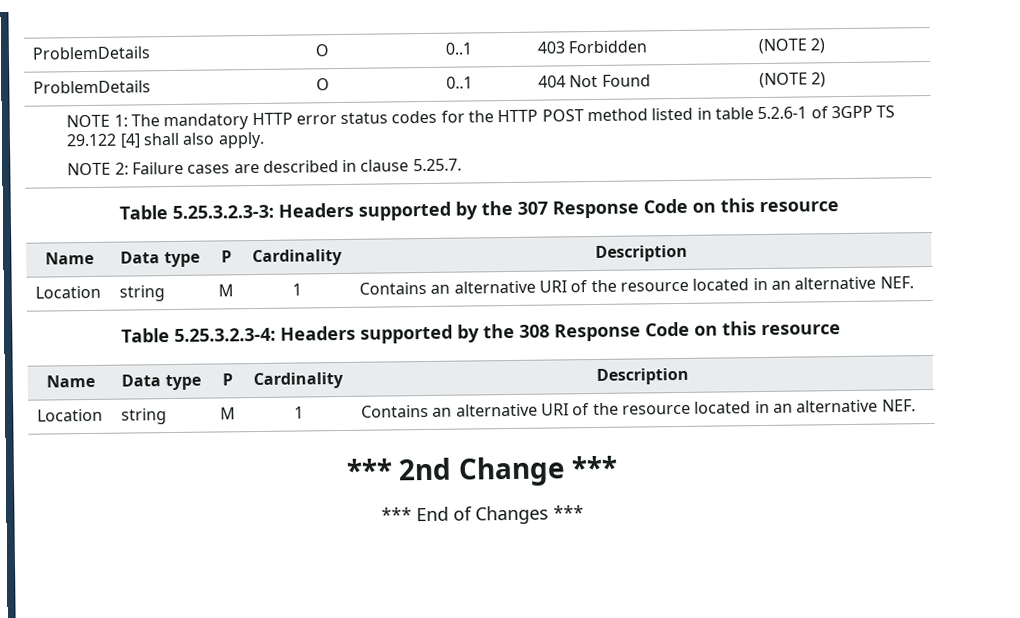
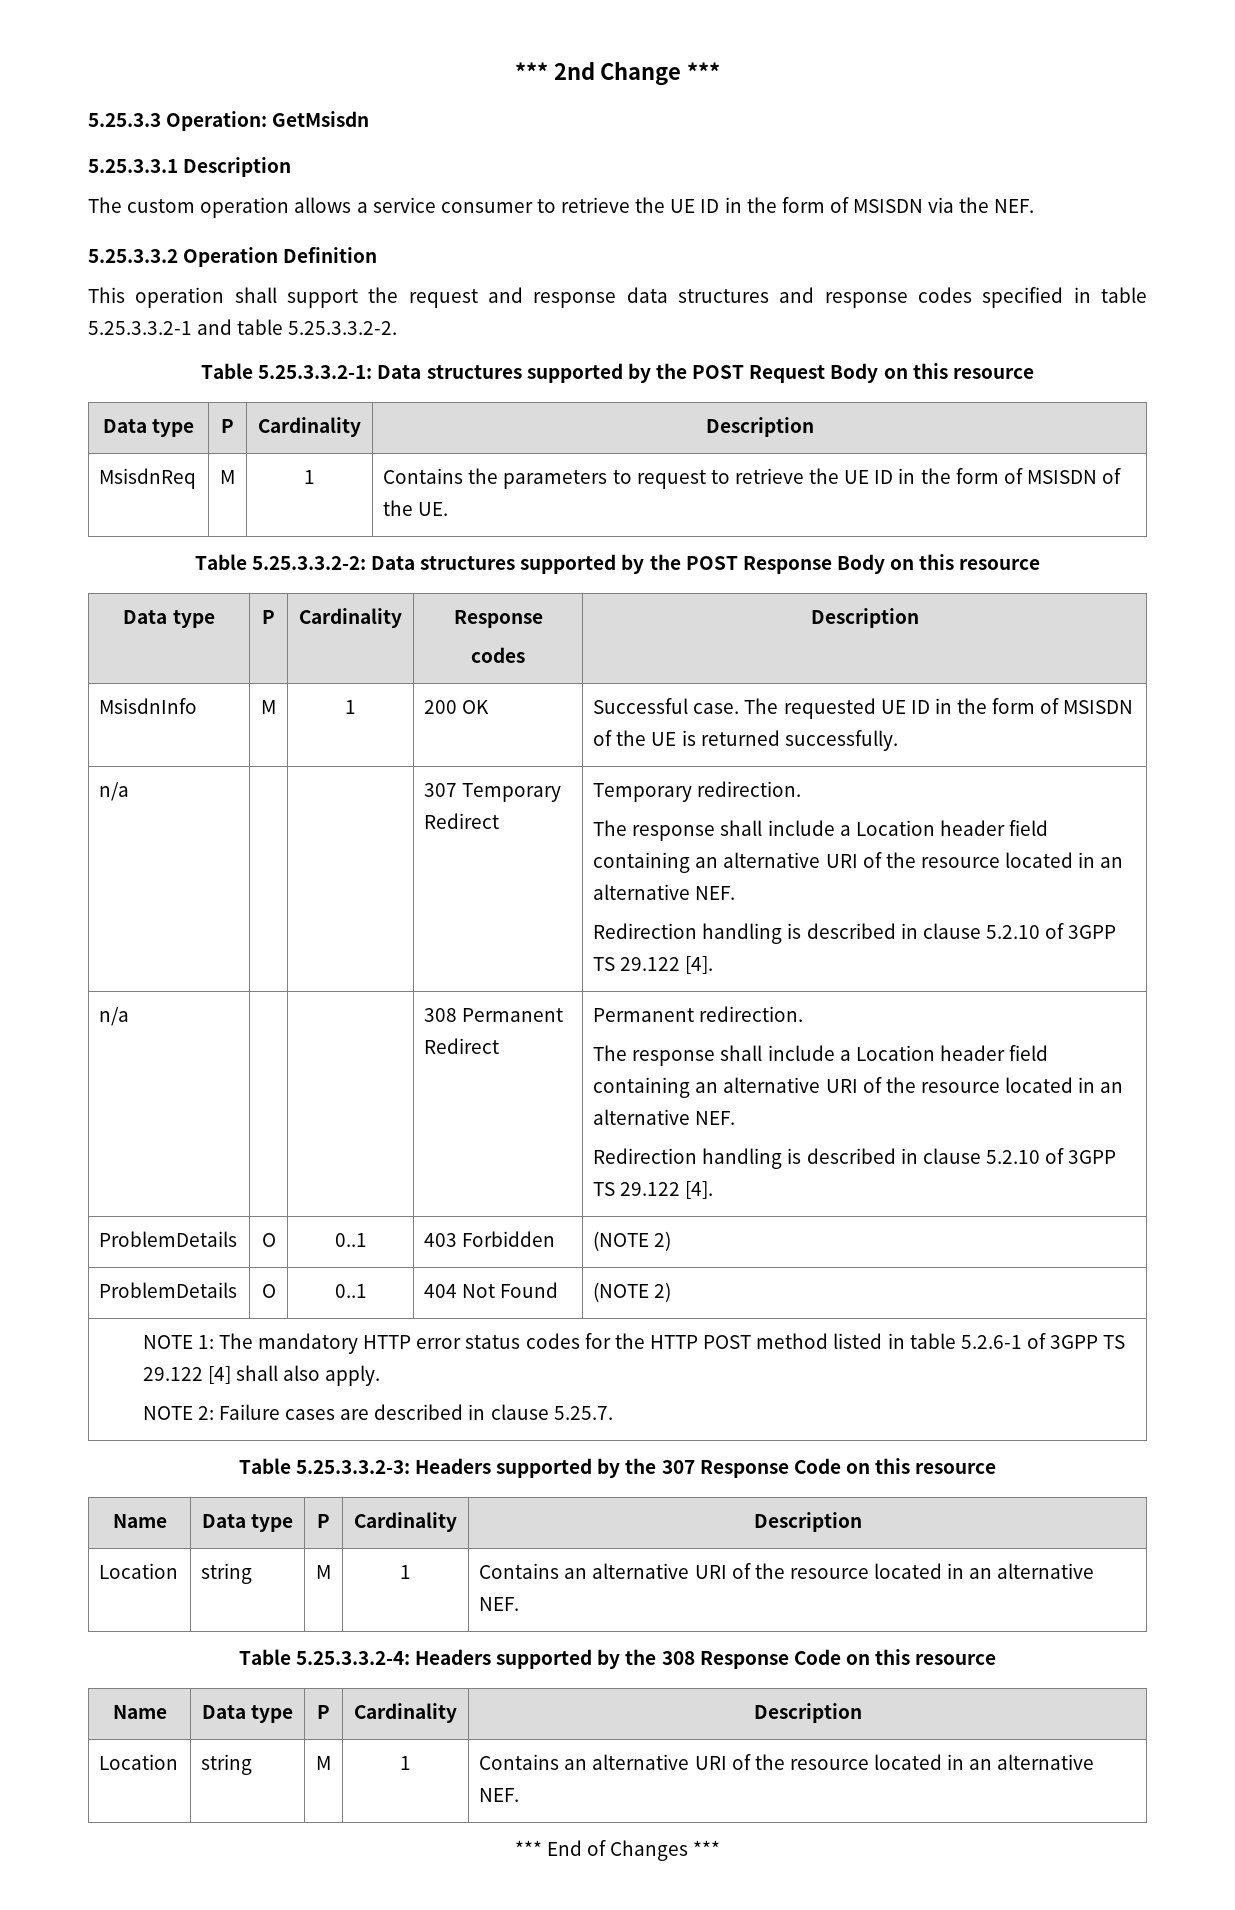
+ *** 2nd Change ***
+ 5.25.3.3 Operation: GetMsisdn
+ 5.25.3.3.1 Description
+ The custom operation allows a service consumer to retrieve the UE ID in the form of MSISDN via the NEF.
+ 5.25.3.3.2 Operation Definition
+ This operation shall support the request and response data structures and response codes specified in table 5.25.3.3.2-1 and table 5.25.3.3.2-2.
+ Table 5.25.3.3.2-1: Data structures supported by the POST Request Body on this resource
+ Data type | P | Cardinality | Description
+ MsisdnReq | M | 1 | Contains the parameters to request to retrieve the UE ID in the form of MSISDN of the UE.
+ Table 5.25.3.3.2-2: Data structures supported by the POST Response Body on this resource
+ Data type | P | Cardinality | Response
+ codes | Description
+ MsisdnInfo | M | 1 | 200 OK | Successful case. The requested UE ID in the form of MSISDN of the UE is returned successfully.
+ n/a | | | 307 Temporary Redirect | Temporary redirection.
+ The response shall include a Location header field containing an alternative URI of the resource located in an alternative NEF.
+ Redirection handling is described in clause 5.2.10 of 3GPP TS 29.122 [4].
+ n/a | | | 308 Permanent Redirect | Permanent redirection.
+ The response shall include a Location header field containing an alternative URI of the resource located in an alternative NEF.
+ Redirection handling is described in clause 5.2.10 of 3GPP TS 29.122 [4].
- Table 5.25.3.2.3-3: Headers supported by the 307 Response Code on this resource
+ Table 5.25.3.3.2-3: Headers supported by the 307 Response Code on this resource
- Table 5.25.3.2.3-4: Headers supported by the 308 Response Code on this resource
+ Table 5.25.3.3.2-4: Headers supported by the 308 Response Code on this resource
- *** 2nd Change ***

